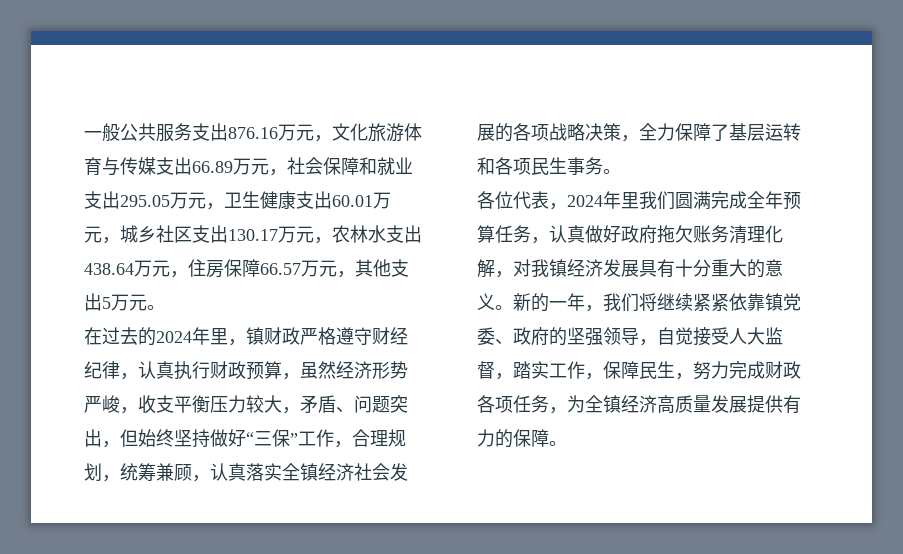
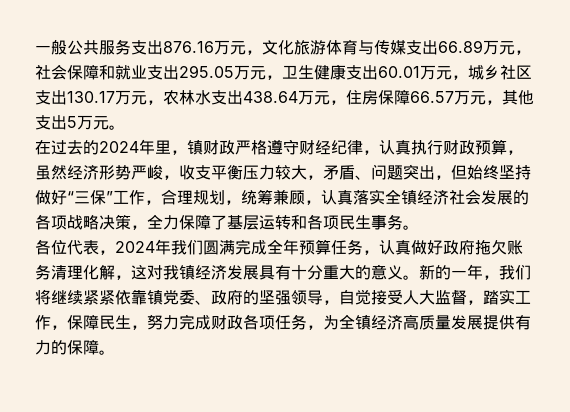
- 各位代表，2024年里我们圆满完成全年预算任务，认真做好政府拖欠账务清理化解，对我镇经济发展具有十分重大的意义。
+ 各位代表，2024年我们圆满完成全年预算任务，认真做好政府拖欠账务清理化解，这对我镇经济发展具有十分重大的意义。

